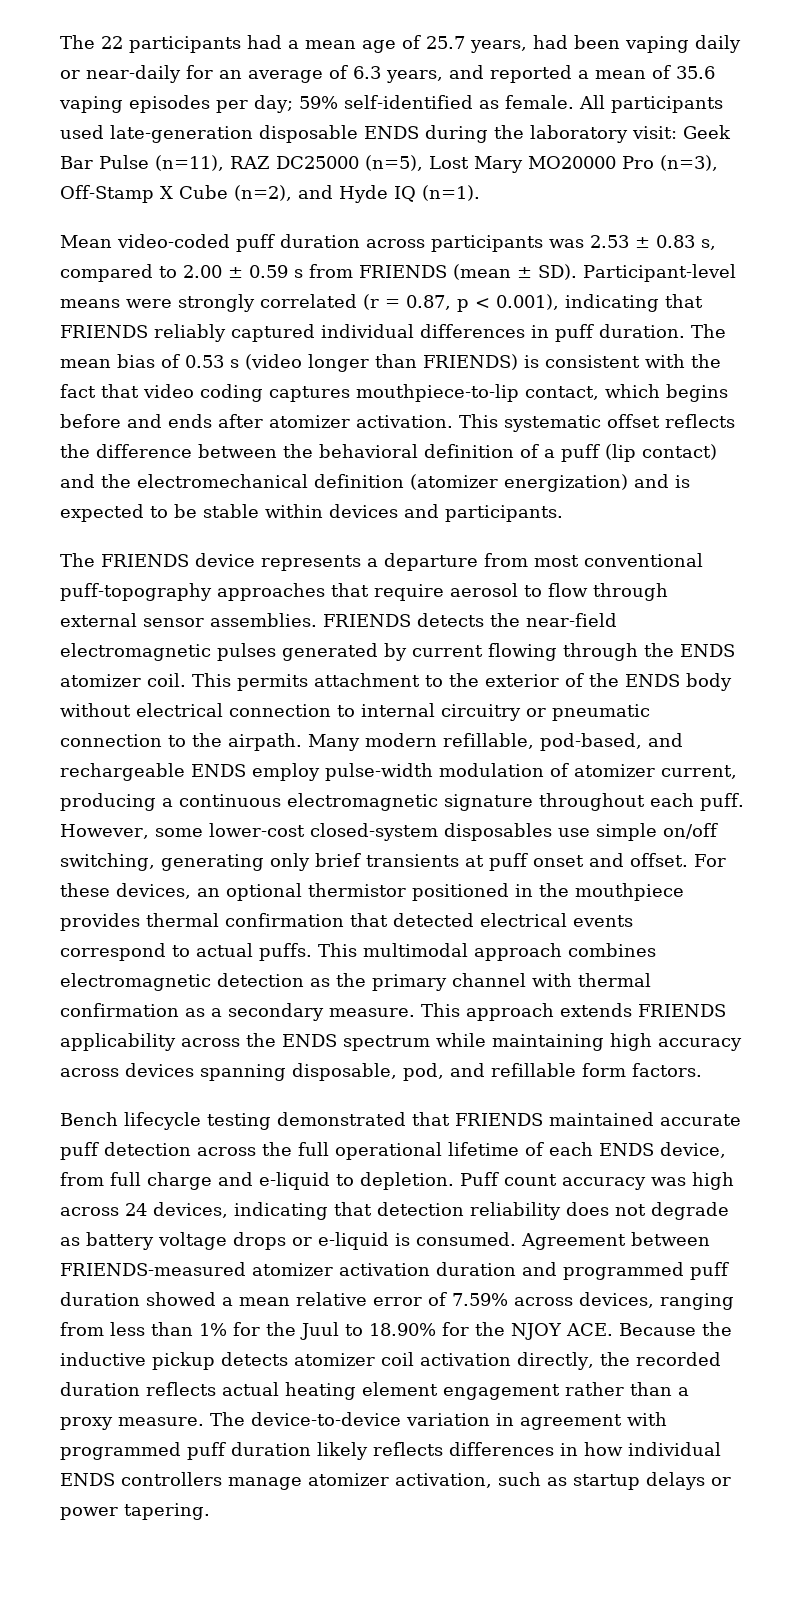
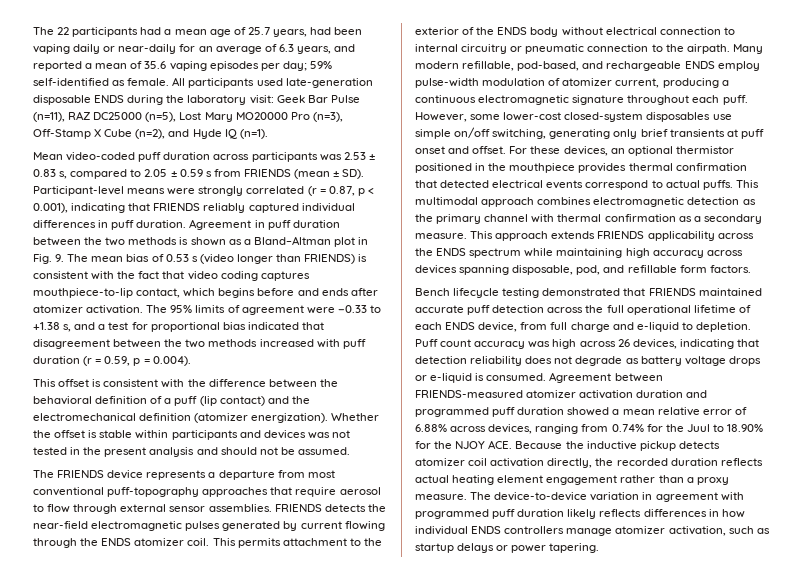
- Mean video-coded puff duration across participants was 2.53 ± 0.83 s, compared to 2.00 ± 0.59 s from FRIENDS (mean ± SD). Participant-level means were strongly correlated (r = 0.87, p < 0.001), indicating that FRIENDS reliably captured individual differences in puff duration.
+ Mean video-coded puff duration across participants was 2.53 ± 0.83 s, compared to 2.05 ± 0.59 s from FRIENDS (mean ± SD). Participant-level means were strongly correlated (r = 0.87, p < 0.001), indicating that FRIENDS reliably captured individual differences in puff duration.
- The mean bias of 0.53 s (video longer than FRIENDS) is consistent with the fact that video coding captures mouthpiece-to-lip contact, which begins before and ends after atomizer activation.
+ Agreement in puff duration between the two methods is shown as a Bland–Altman plot in Fig. 9. The mean bias of 0.53 s (video longer than FRIENDS) is consistent with the fact that video coding captures mouthpiece-to-lip contact, which begins before and ends after atomizer activation.
- This systematic offset reflects the difference between the behavioral definition of a puff (lip contact) and the electromechanical definition (atomizer energization) and is expected to be stable within devices and participants.
+ The 95% limits of agreement were −0.33 to +1.38 s, and a test for proportional bias indicated that disagreement between the two methods increased with puff duration (r = 0.59, p = 0.004).
+ This offset is consistent with the difference between the behavioral definition of a puff (lip contact) and the electromechanical definition (atomizer energization). Whether the offset is stable within participants and devices was not tested in the present analysis and should not be assumed.
- Puff count accuracy was high across 24 devices, indicating that detection reliability does not degrade as battery voltage drops or e-liquid is consumed.
+ Puff count accuracy was high across 26 devices, indicating that detection reliability does not degrade as battery voltage drops or e-liquid is consumed.
- Agreement between FRIENDS-measured atomizer activation duration and programmed puff duration showed a mean relative error of 7.59% across devices, ranging from less than 1% for the Juul to 18.90% for the NJOY ACE. Because the inductive pickup detects atomizer coil activation directly, the recorded duration reflects actual heating element engagement rather than a proxy measure.
+ Agreement between FRIENDS-measured atomizer activation duration and programmed puff duration showed a mean relative error of 6.88% across devices, ranging from 0.74% for the Juul to 18.90% for the NJOY ACE. Because the inductive pickup detects atomizer coil activation directly, the recorded duration reflects actual heating element engagement rather than a proxy measure.

